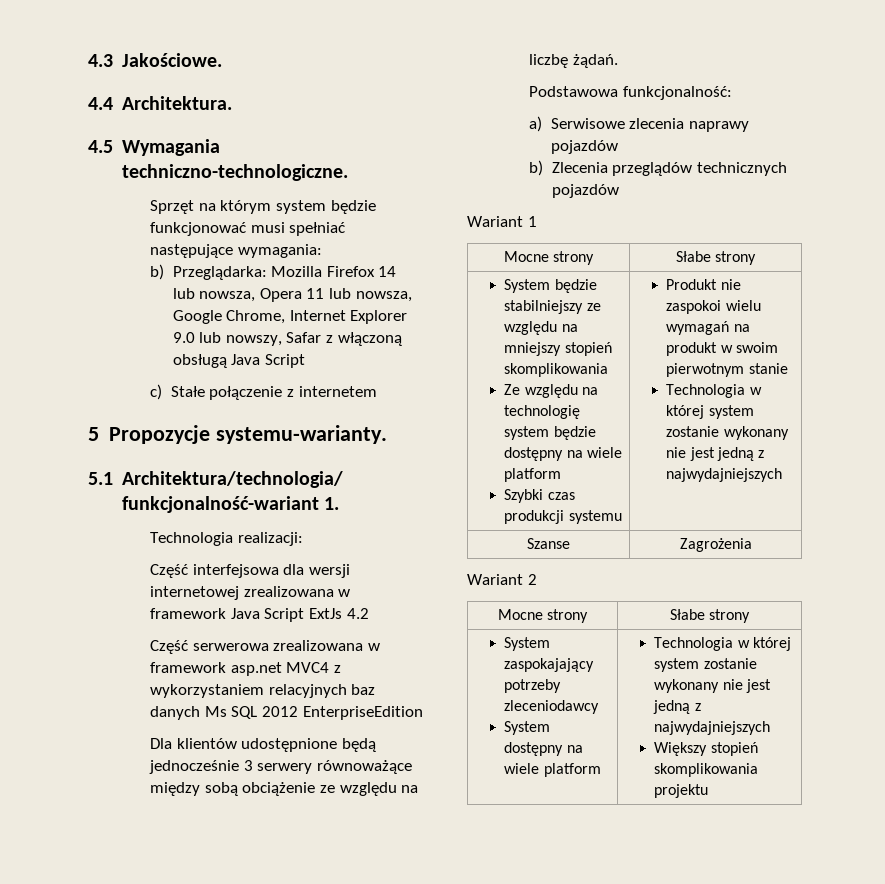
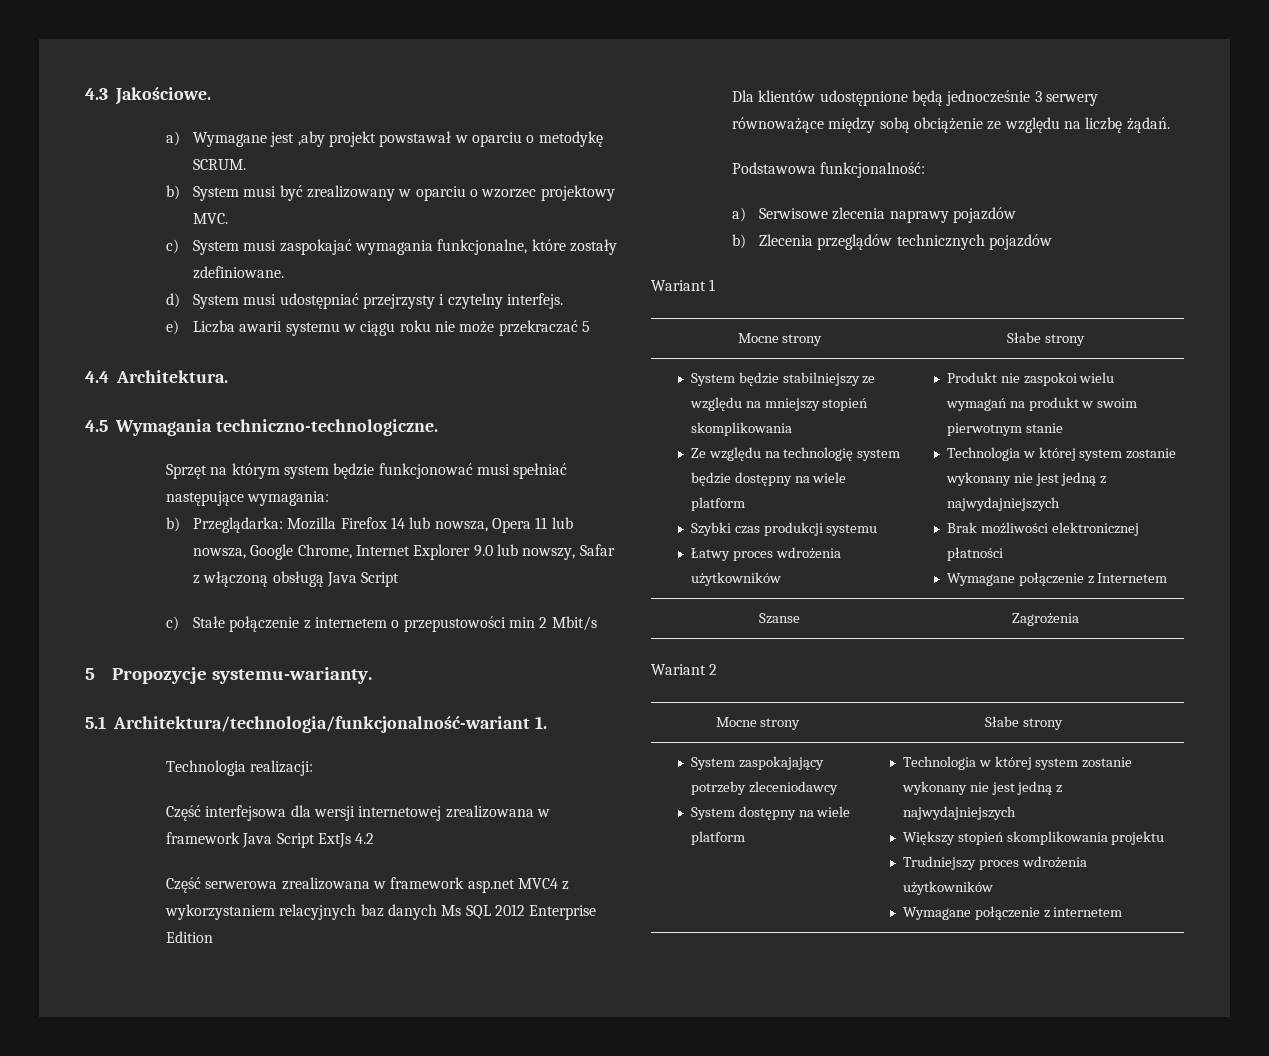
+ a) Wymagane jest ,aby projekt powstawał w oparciu o metodykę SCRUM.
+ b) System musi być zrealizowany w oparciu o wzorzec projektowy MVC.
+ c) System musi zaspokajać wymagania funkcjonalne, które zostały zdefiniowane.
+ d) System musi udostępniać przejrzysty i czytelny interfejs.
+ e) Liczba awarii systemu w ciągu roku nie może przekraczać 5
- c) Stałe połączenie z internetem
+ c) Stałe połączenie z internetem o przepustowości min 2 Mbit/s
- Część serwerowa zrealizowana w framework asp.net MVC4 z wykorzystaniem relacyjnych baz danych Ms SQL 2012 EnterpriseEdition
+ Część serwerowa zrealizowana w framework asp.net MVC4 z wykorzystaniem relacyjnych baz danych Ms SQL 2012 Enterprise Edition
+ Łatwy proces wdrożenia użytkowników
+ Brak możliwości elektronicznej płatności
+ Wymagane połączenie z Internetem
  System zaspokajający potrzeby zleceniodawcy
  System dostępny na wiele platform | Technologia w której system zostanie wykonany nie jest jedną z najwydajniejszych
  Większy stopień skomplikowania projektu
+ Trudniejszy proces wdrożenia użytkowników
+ Wymagane połączenie z internetem

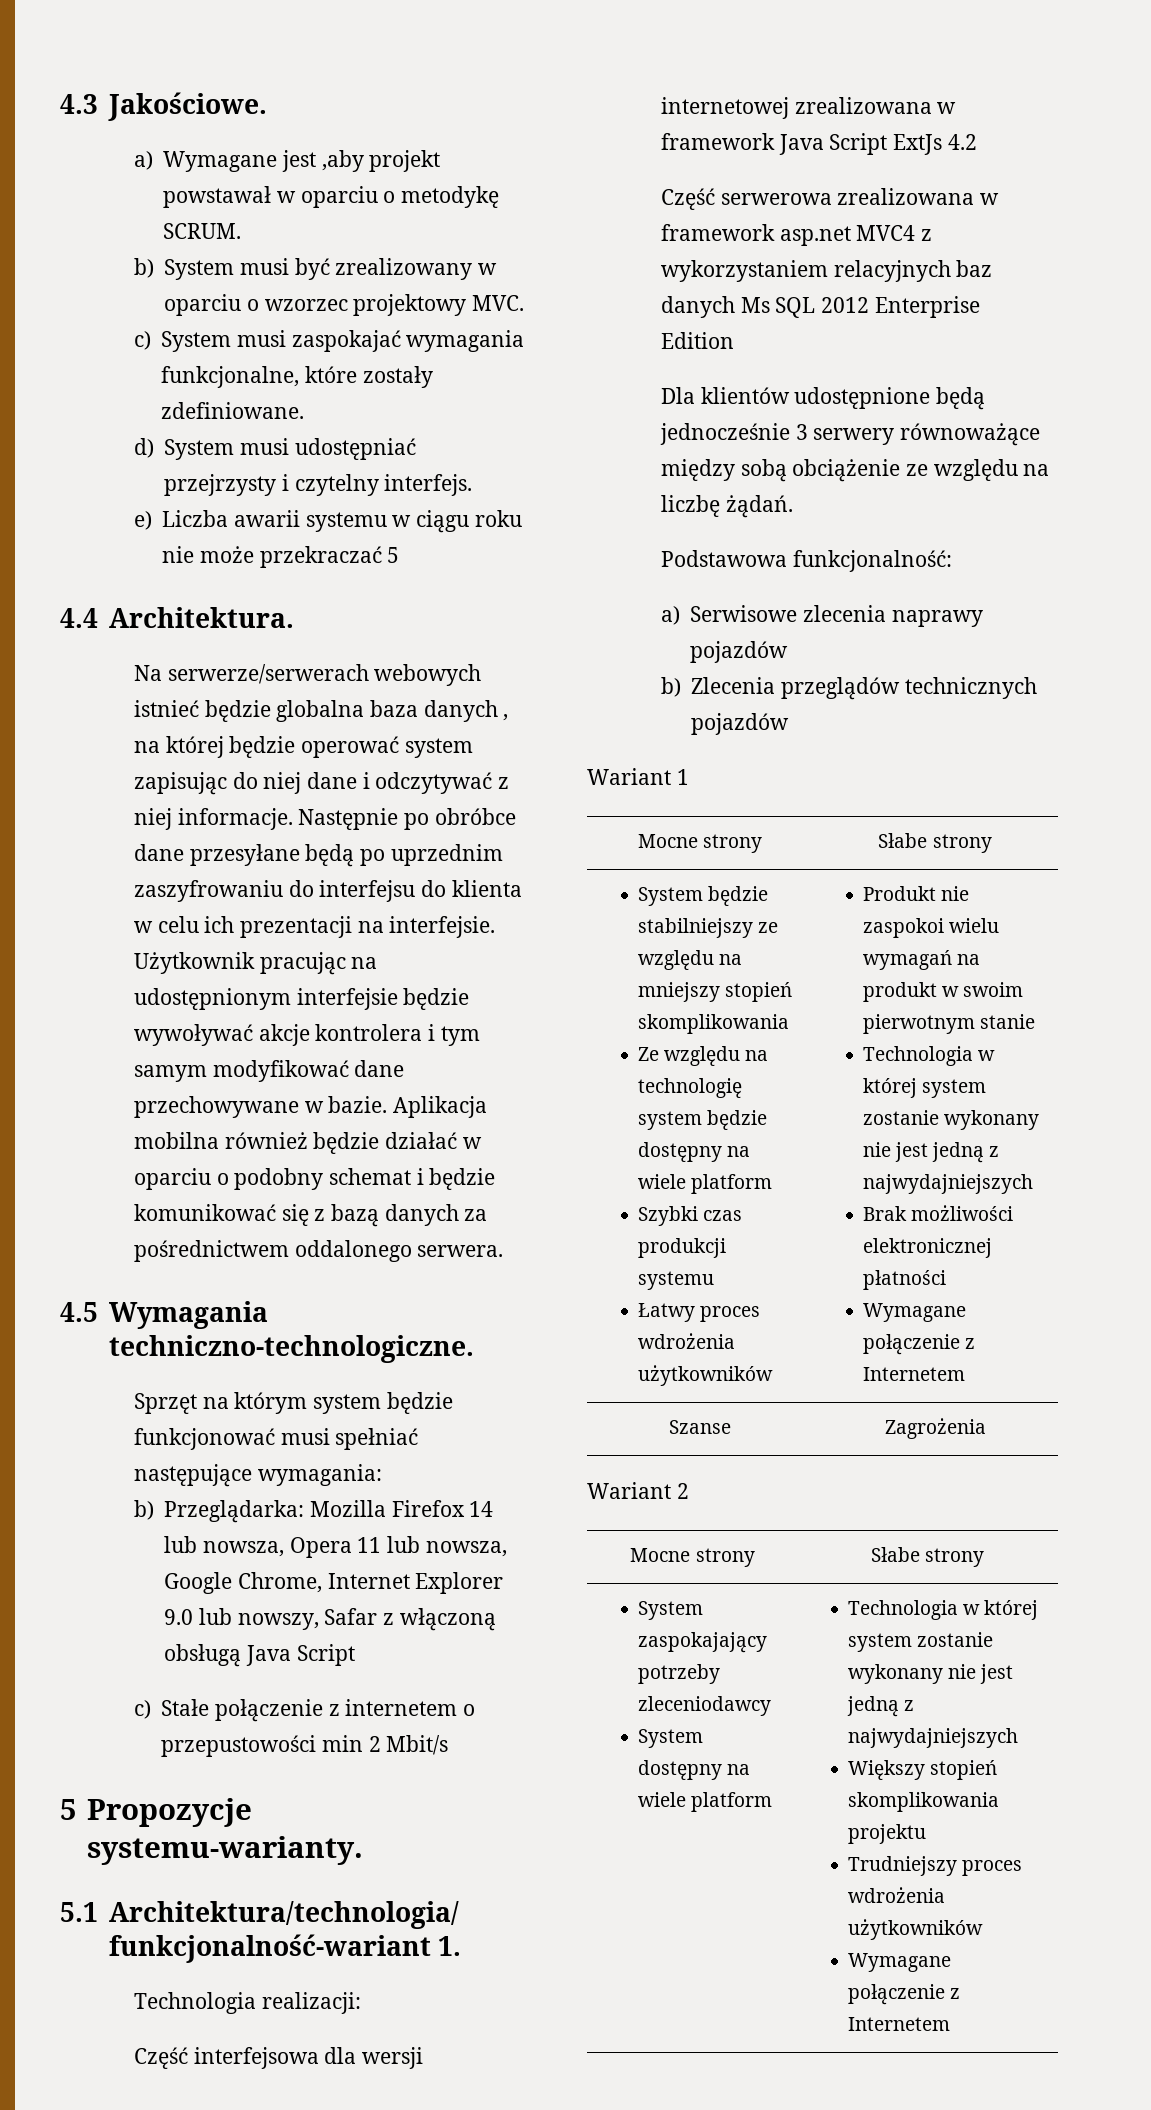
+ Na serwerze/serwerach webowych istnieć będzie globalna baza danych , na której będzie operować system zapisując do niej dane i odczytywać z niej informacje. Następnie po obróbce dane przesyłane będą po uprzednim zaszyfrowaniu do interfejsu do klienta w celu ich prezentacji na interfejsie. Użytkownik pracując na udostępnionym interfejsie będzie wywoływać akcje kontrolera i tym samym modyfikować dane przechowywane w bazie. Aplikacja mobilna również będzie działać w oparciu o podobny schemat i będzie komunikować się z bazą danych za pośrednictwem oddalonego serwera.
  System zaspokajający potrzeby zleceniodawcy
  System dostępny na wiele platform | Technologia w której system zostanie wykonany nie jest jedną z najwydajniejszych
  Większy stopień skomplikowania projektu
  Trudniejszy proces wdrożenia użytkowników
- Wymagane połączenie z internetem
+ Wymagane połączenie z Internetem

